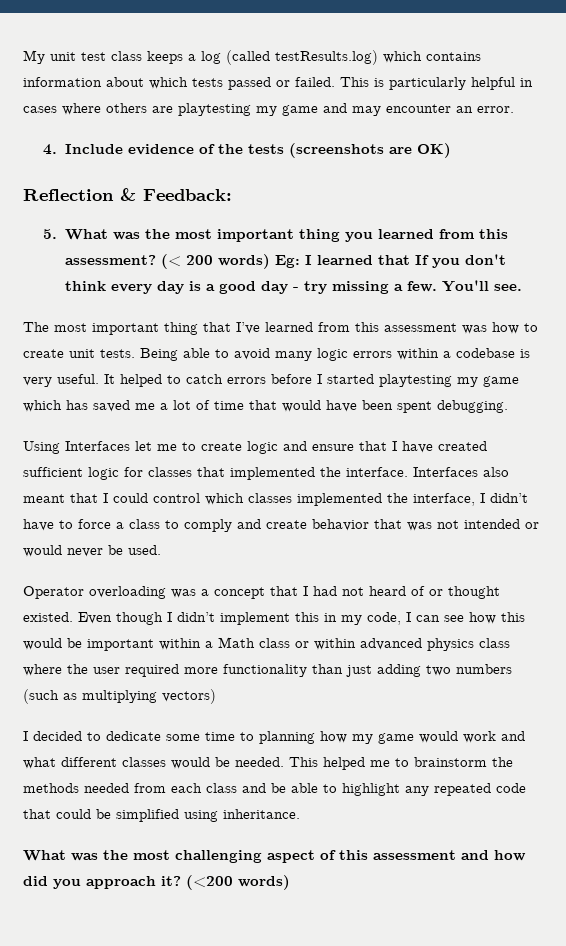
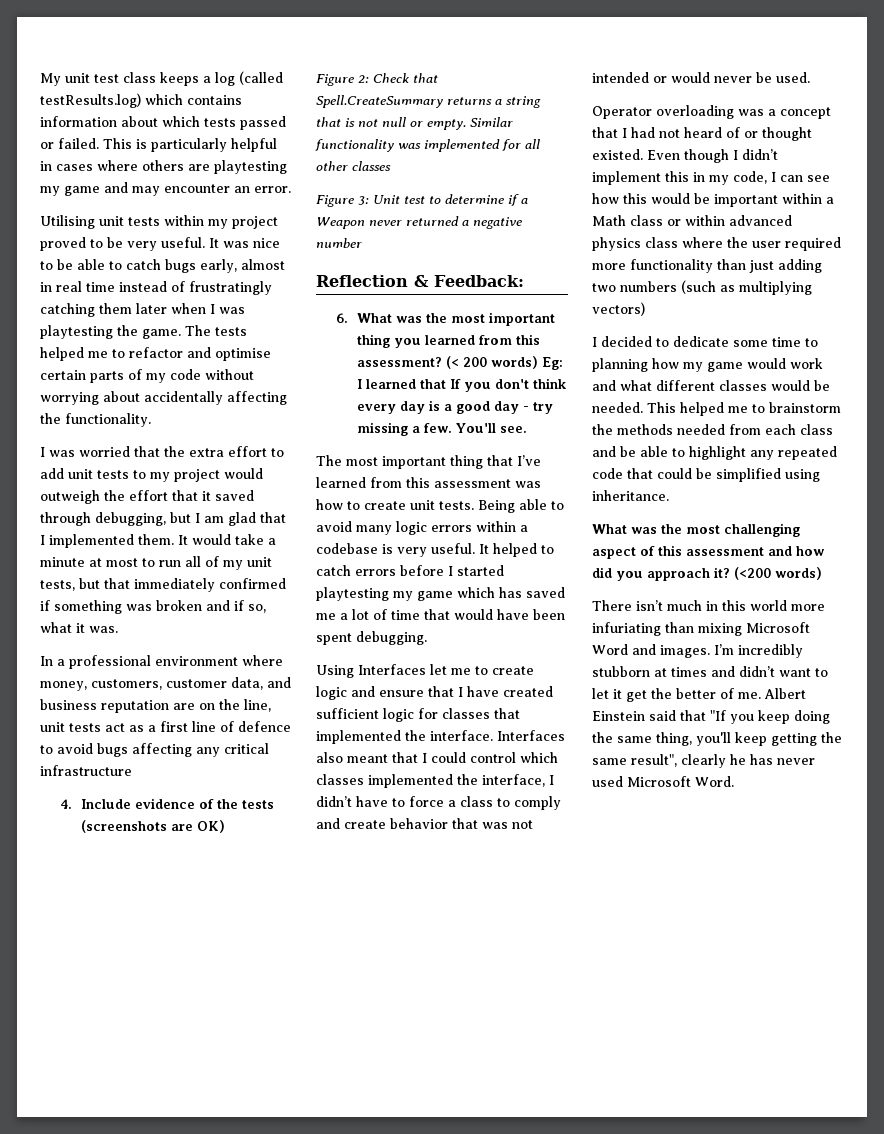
+ Utilising unit tests within my project proved to be very useful. It was nice to be able to catch bugs early, almost in real time instead of frustratingly catching them later when I was playtesting the game. The tests helped me to refactor and optimise certain parts of my code without worrying about accidentally affecting the functionality.
+ I was worried that the extra effort to add unit tests to my project would outweigh the effort that it saved through debugging, but I am glad that I implemented them. It would take a minute at most to run all of my unit tests, but that immediately confirmed if something was broken and if so, what it was.
+ In a professional environment where money, customers, customer data, and business reputation are on the line, unit tests act as a first line of defence to avoid bugs affecting any critical infrastructure
+ Figure 2: Check that Spell.CreateSummary returns a string that is not null or empty. Similar functionality was implemented for all other classes
+ Figure 3: Unit test to determine if a Weapon never returned a negative number
- 5. What was the most important thing you learned from this assessment?
+ 6. What was the most important thing you learned from this assessment?
+ There isn’t much in this world more infuriating than mixing Microsoft Word and images. I’m incredibly stubborn at times and didn’t want to let it get the better of me. Albert Einstein said that "If you keep doing the same thing, you'll keep getting the same result", clearly he has never used Microsoft Word.

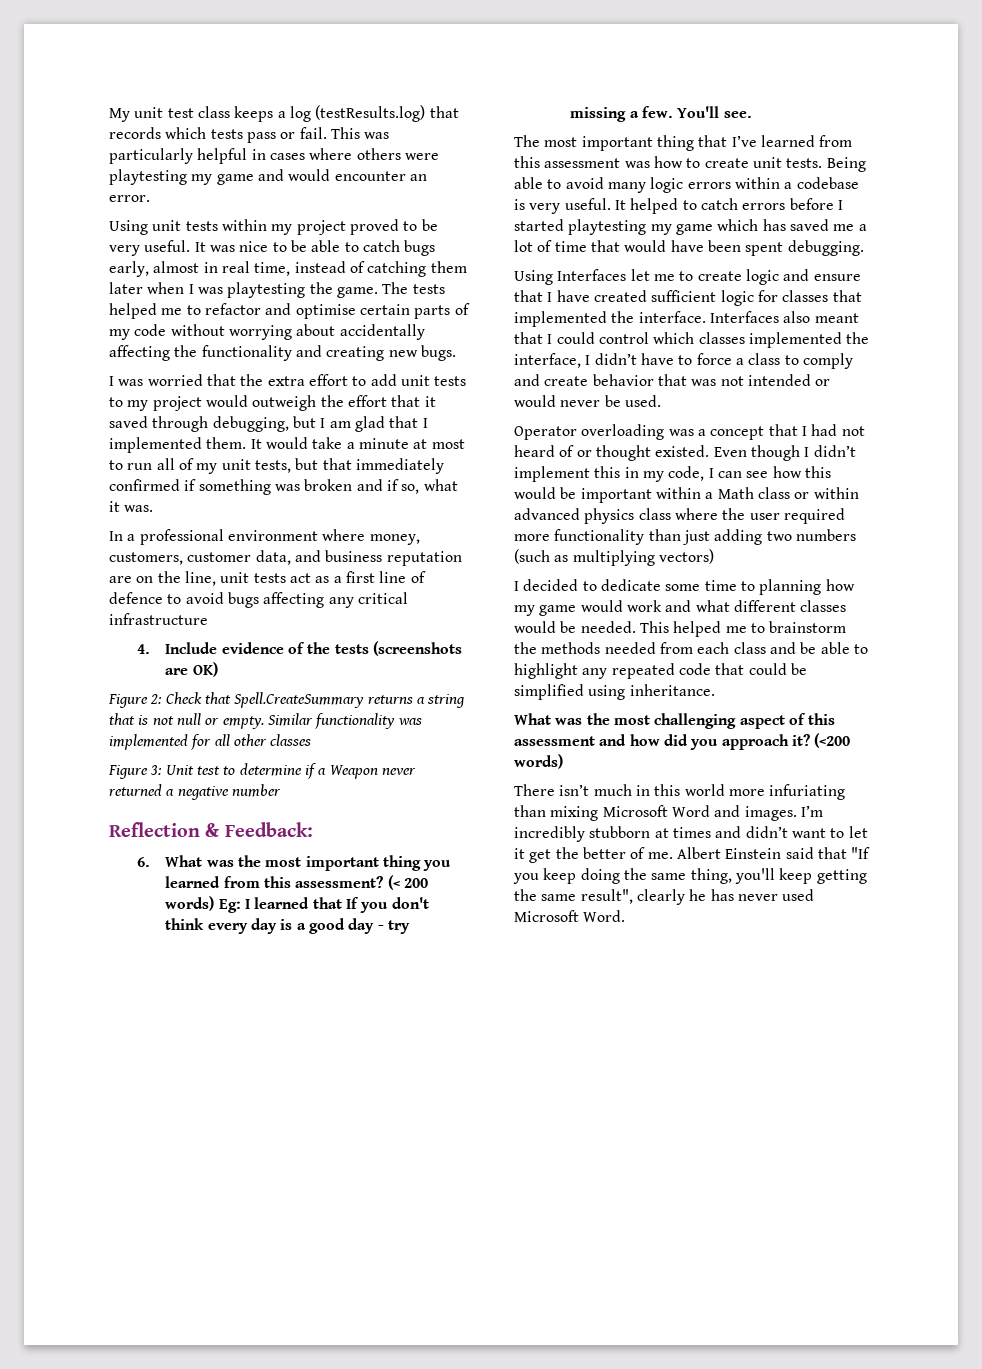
- My unit test class keeps a log (called testResults.log) which contains information about which tests passed or failed. This is particularly helpful in cases where others are playtesting my game and may encounter an error.
+ My unit test class keeps a log (testResults.log) that records which tests pass or fail. This was particularly helpful in cases where others were playtesting my game and would encounter an error.
- Utilising unit tests within my project proved to be very useful.
+ Using unit tests within my project proved to be very useful.
- It was nice to be able to catch bugs early, almost in real time instead of frustratingly catching them later when I was playtesting the game.
+ It was nice to be able to catch bugs early, almost in real time, instead of catching them later when I was playtesting the game.
- The tests helped me to refactor and optimise certain parts of my code without worrying about accidentally affecting the functionality.
+ The tests helped me to refactor and optimise certain parts of my code without worrying about accidentally affecting the functionality and creating new bugs.

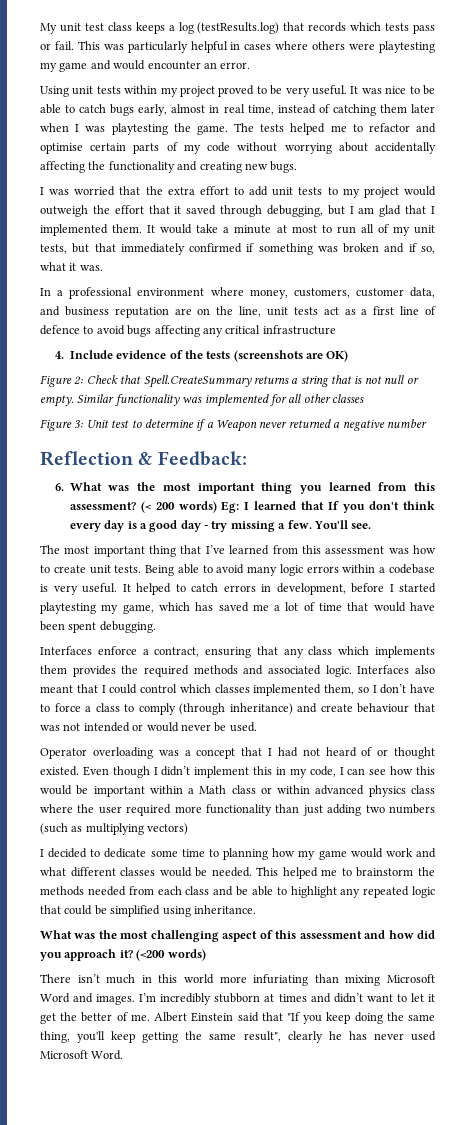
- It helped to catch errors before I started playtesting my game which has saved me a lot of time that would have been spent debugging.
+ It helped to catch errors in development, before I started playtesting my game, which has saved me a lot of time that would have been spent debugging.
- Using Interfaces let me to create logic and ensure that I have created sufficient logic for classes that implemented the interface.
+ Interfaces enforce a contract, ensuring that any class which implements them provides the required methods and associated logic.
- Interfaces also meant that I could control which classes implemented the interface, I didn’t have to force a class to comply and create behavior that was not intended or would never be used.
+ Interfaces also meant that I could control which classes implemented them, so I don’t have to force a class to comply (through inheritance) and create behaviour that was not intended or would never be used.
- This helped me to brainstorm the methods needed from each class and be able to highlight any repeated code that could be simplified using inheritance.
+ This helped me to brainstorm the methods needed from each class and be able to highlight any repeated logic that could be simplified using inheritance.

